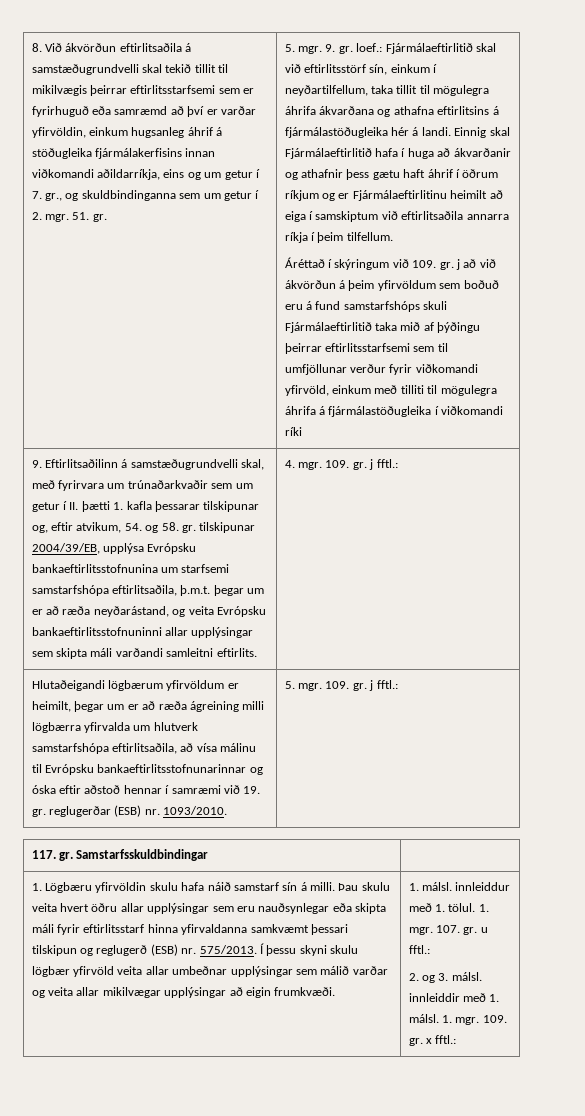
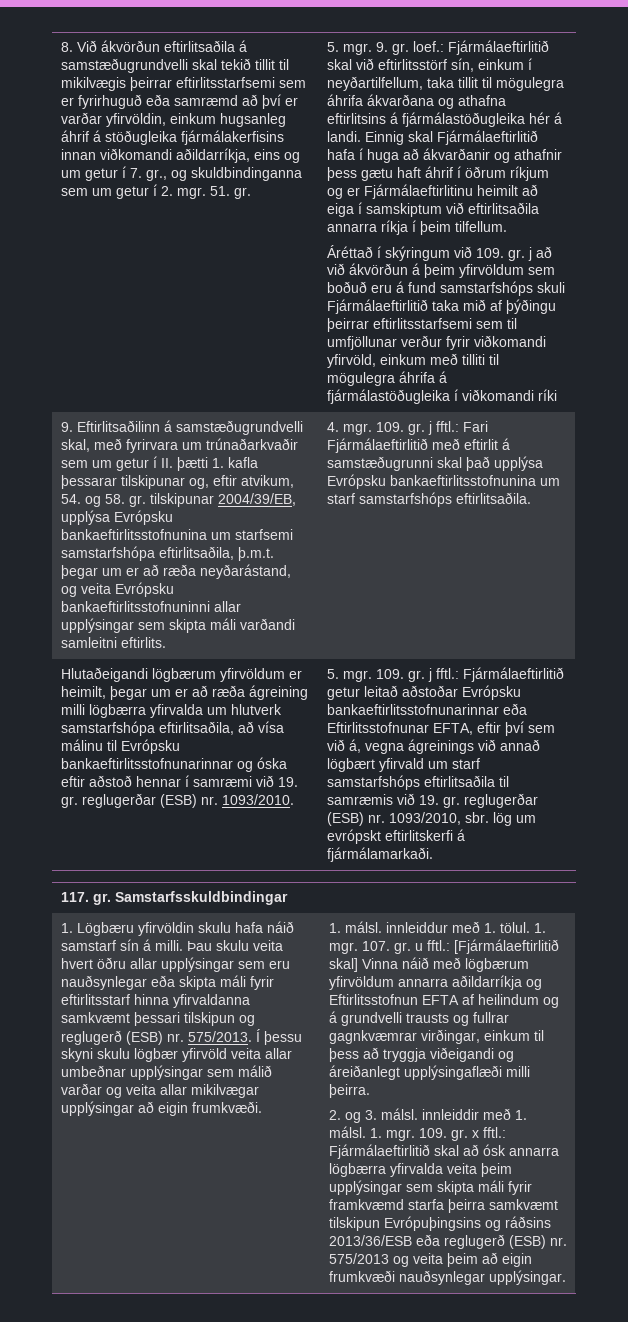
- 4. mgr. 109. gr. j fftl.:
+ 4. mgr. 109. gr. j fftl.: Fari Fjármálaeftirlitið með eftirlit á samstæðugrunni skal það upplýsa Evrópsku bankaeftirlitsstofnunina um starf samstarfshóps eftirlitsaðila.
- 5. mgr. 109. gr. j fftl.:
+ 5. mgr. 109. gr. j fftl.: Fjármálaeftirlitið getur leitað aðstoðar Evrópsku bankaeftirlitsstofnunarinnar eða Eftirlitsstofnunar EFTA, eftir því sem við á, vegna ágreinings við annað lögbært yfirvald um starf samstarfshóps eftirlitsaðila til samræmis við 19. gr. reglugerðar (ESB) nr. 1093/2010, sbr. lög um evrópskt eftirlitskerfi á fjármálamarkaði.
- 107. gr. u fftl.:
+ 107. gr. u fftl.: [Fjármálaeftirlitið skal] Vinna náið með lögbærum yfirvöldum annarra aðildarríkja og Eftirlitsstofnun EFTA af heilindum og á grundvelli trausts og fullrar gagnkvæmrar virðingar, einkum til þess að tryggja viðeigandi og áreiðanlegt upplýsingaflæði milli þeirra.
- 109. gr. x fftl.:
+ 109. gr. x fftl.: Fjármálaeftirlitið skal að ósk annarra lögbærra yfirvalda veita þeim upplýsingar sem skipta máli fyrir framkvæmd starfa þeirra samkvæmt tilskipun Evrópuþingsins og ráðsins 2013/36/ESB eða reglugerð (ESB) nr. 575/2013 og veita þeim að eigin frumkvæði nauðsynlegar upplýsingar.

